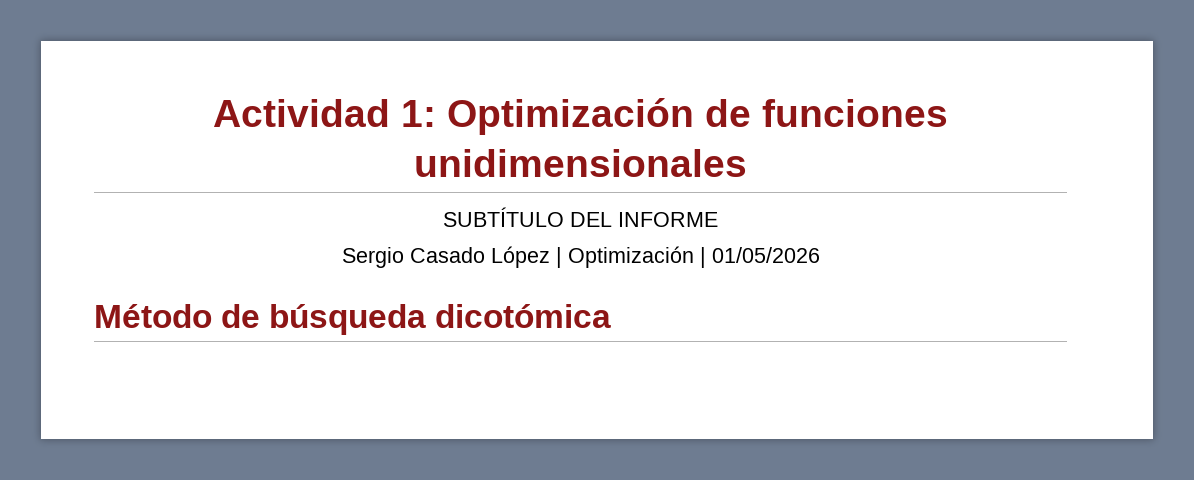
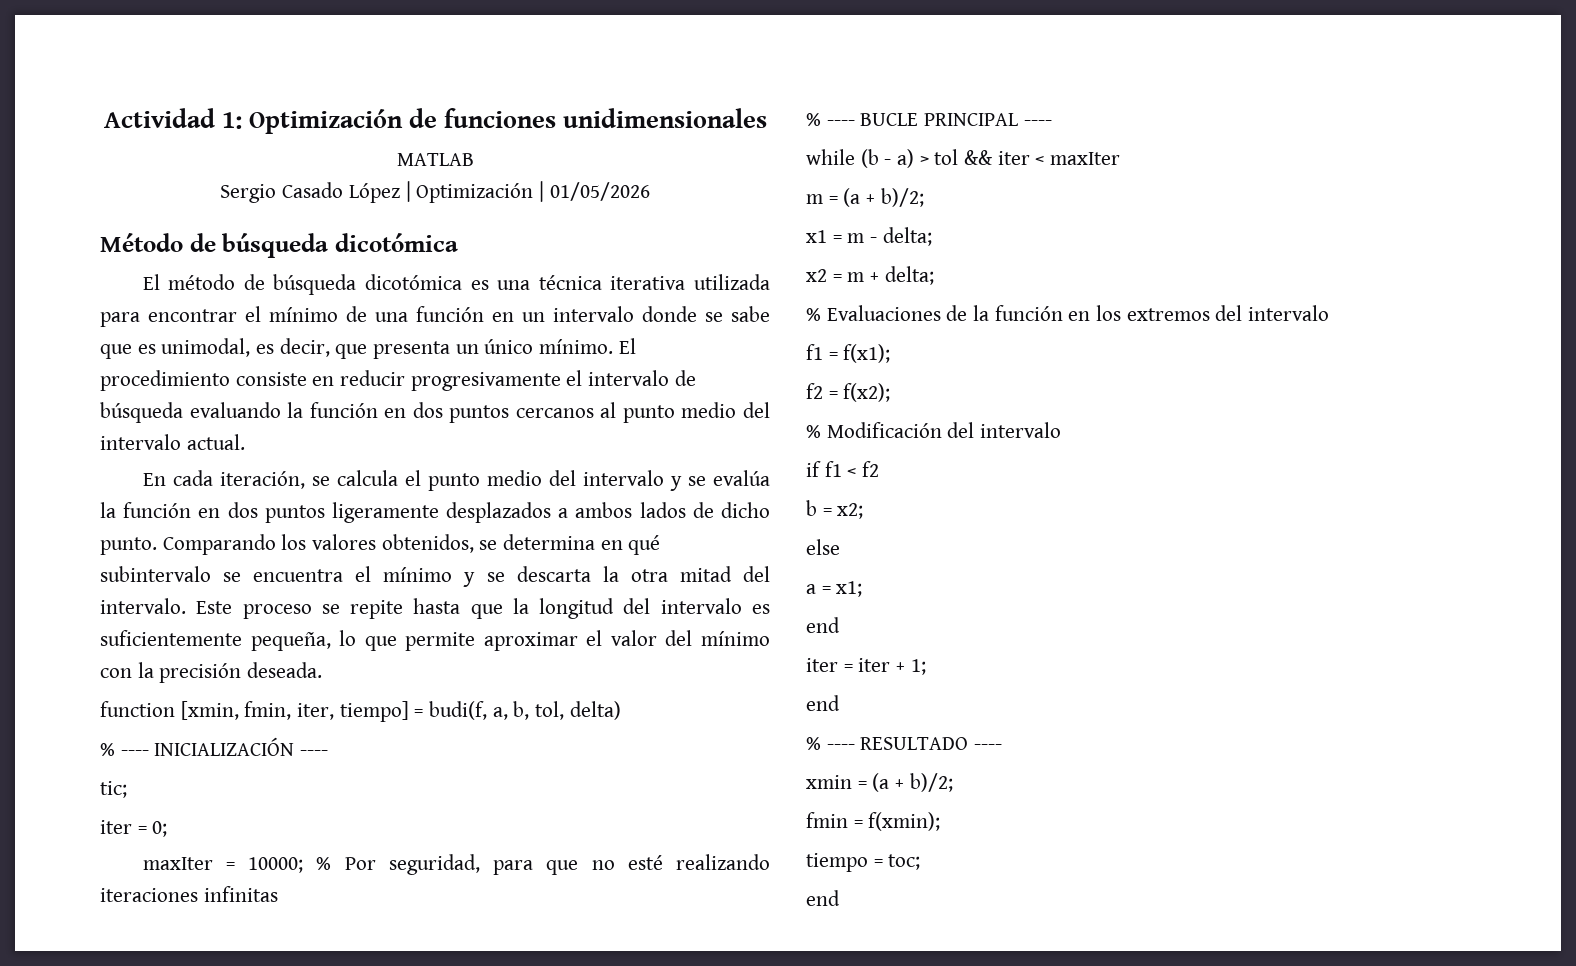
- SUBTÍTULO DEL INFORME
+ MATLAB
+ El método de búsqueda dicotómica es una técnica iterativa utilizada para encontrar el mínimo de una función en un intervalo donde se sabe que es unimodal, es decir, que presenta un único mínimo. El procedimiento consiste en reducir progresivamente el intervalo de búsqueda evaluando la función en dos puntos cercanos al punto medio del intervalo actual.
+ En cada iteración, se calcula el punto medio del intervalo y se evalúa la función en dos puntos ligeramente desplazados a ambos lados de dicho punto. Comparando los valores obtenidos, se determina en qué subintervalo se encuentra el mínimo y se descarta la otra mitad del intervalo. Este proceso se repite hasta que la longitud del intervalo es suficientemente pequeña, lo que permite aproximar el valor del mínimo con la precisión deseada.
+ function [xmin, fmin, iter, tiempo] = budi(f, a, b, tol, delta)
+ % ---- INICIALIZACIÓN ----
+ tic;
+ iter = 0;
+ maxIter = 10000; % Por seguridad, para que no esté realizando iteraciones infinitas
+ % ---- BUCLE PRINCIPAL ----
+ while (b - a) > tol && iter < maxIter
+ m = (a + b)/2;
+ x1 = m - delta;
+ x2 = m + delta;
+ % Evaluaciones de la función en los extremos del intervalo
+ f1 = f(x1);
+ f2 = f(x2);
+ % Modificación del intervalo
+ if f1 < f2
+ b = x2;
+ else
+ a = x1;
+ end
+ iter = iter + 1;
+ end
+ % ---- RESULTADO ----
+ xmin = (a + b)/2;
+ fmin = f(xmin);
+ tiempo = toc;
+ end

